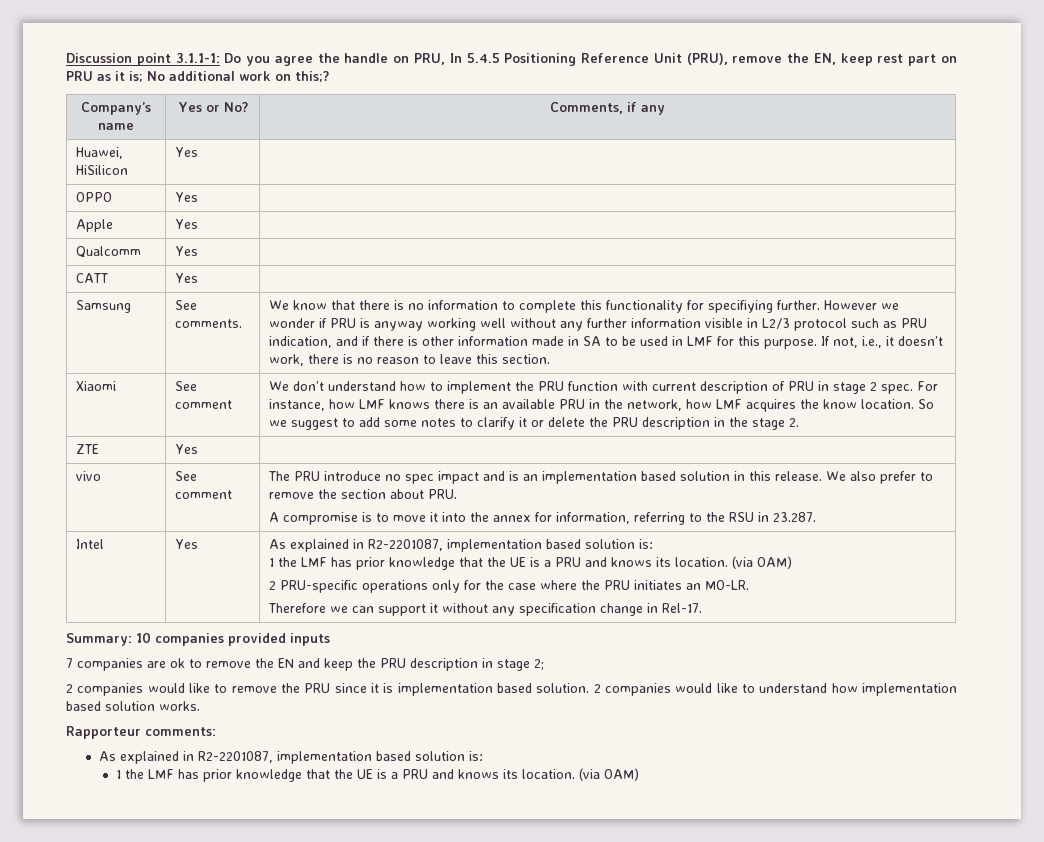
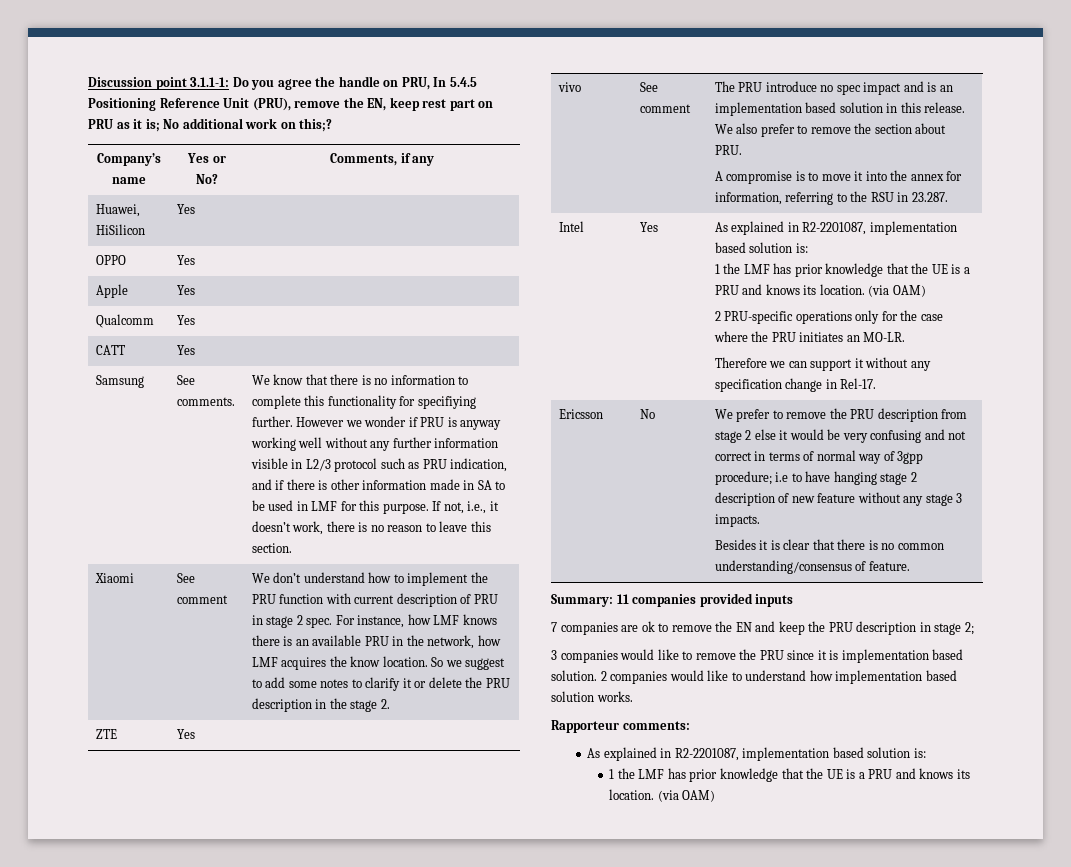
+ Ericsson | No | We prefer to remove the PRU description from stage 2 else it would be very confusing and not correct in terms of normal way of 3gpp procedure; i.e to have hanging stage 2 description of new feature without any stage 3 impacts.
+ Besides it is clear that there is no common understanding/consensus of feature.
- Summary: 10 companies provided inputs
+ Summary: 11 companies provided inputs
- 2 companies would like to remove the PRU since it is implementation based solution.
+ 3 companies would like to remove the PRU since it is implementation based solution.

